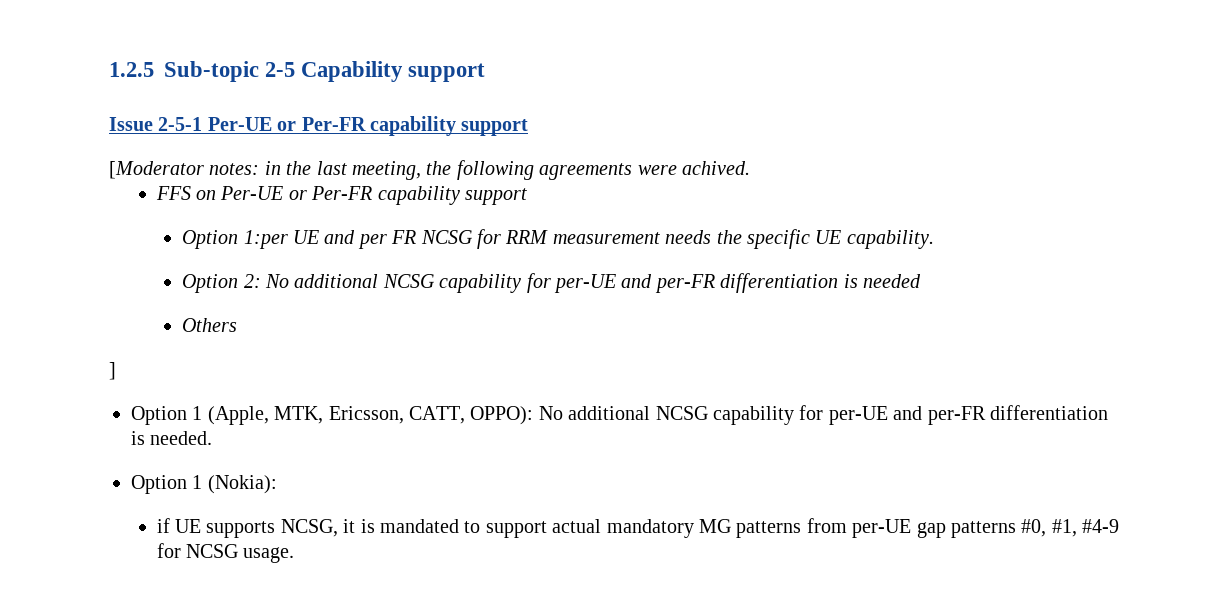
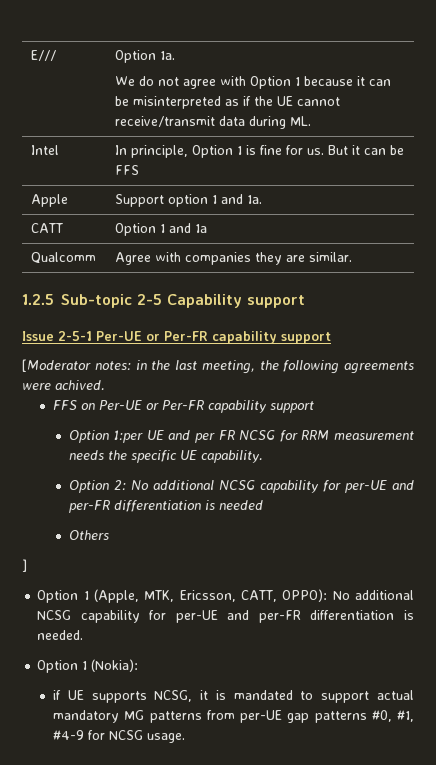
+ E/// | Option 1a.
+ We do not agree with Option 1 because it can be misinterpreted as if the UE cannot receive/transmit data during ML.
+ Intel | In principle, Option 1 is fine for us. But it can be FFS
+ Apple | Support option 1 and 1a.
+ CATT | Option 1 and 1a
+ Qualcomm | Agree with companies they are similar.

